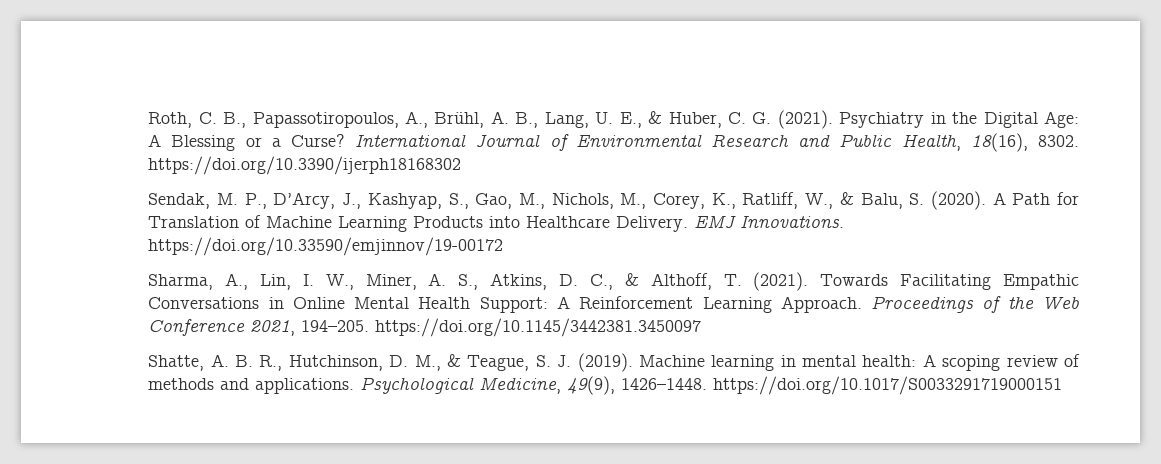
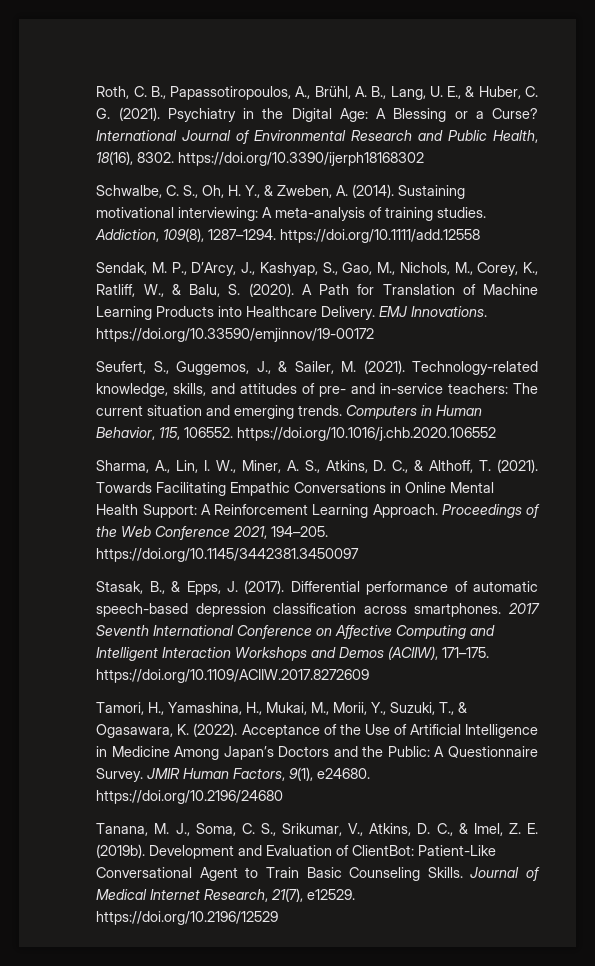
+ Schwalbe, C. S., Oh, H. Y., & Zweben, A. (2014). Sustaining motivational interviewing: A meta-analysis of training studies. Addiction, 109(8), 1287–1294. https://doi.org/10.1111/add.12558
+ Seufert, S., Guggemos, J., & Sailer, M. (2021). Technology-related knowledge, skills, and attitudes of pre- and in-service teachers: The current situation and emerging trends. Computers in Human Behavior, 115, 106552. https://doi.org/10.1016/j.chb.2020.106552
- Shatte, A. B. R., Hutchinson, D. M., & Teague, S. J. (2019). Machine learning in mental health: A scoping review of methods and applications. Psychological Medicine, 49(9), 1426–1448. https://doi.org/10.1017/S0033291719000151
+ Stasak, B., & Epps, J. (2017). Differential performance of automatic speech-based depression classification across smartphones. 2017 Seventh International Conference on Affective Computing and Intelligent Interaction Workshops and Demos (ACIIW), 171–175. https://doi.org/10.1109/ACIIW.2017.8272609
+ Tamori, H., Yamashina, H., Mukai, M., Morii, Y., Suzuki, T., & Ogasawara, K. (2022). Acceptance of the Use of Artificial Intelligence in Medicine Among Japan’s Doctors and the Public: A Questionnaire Survey. JMIR Human Factors, 9(1), e24680. https://doi.org/10.2196/24680
+ Tanana, M. J., Soma, C. S., Srikumar, V., Atkins, D. C., & Imel, Z. E. (2019b). Development and Evaluation of ClientBot: Patient-Like Conversational Agent to Train Basic Counseling Skills. Journal of Medical Internet Research, 21(7), e12529. https://doi.org/10.2196/12529

